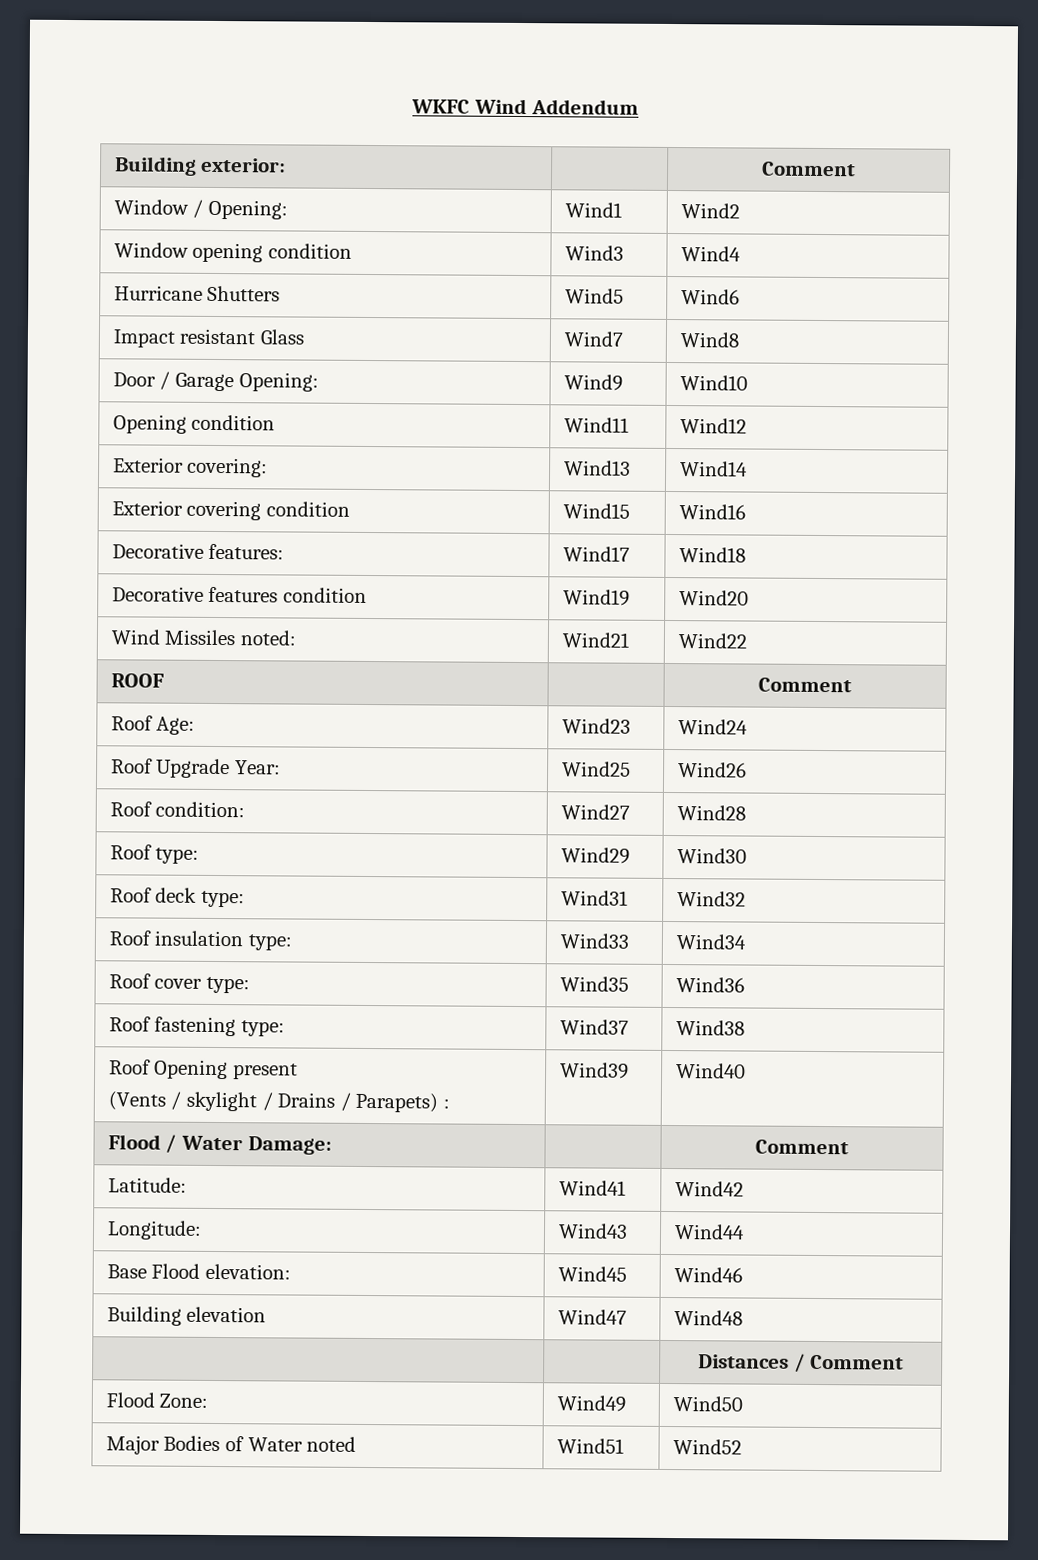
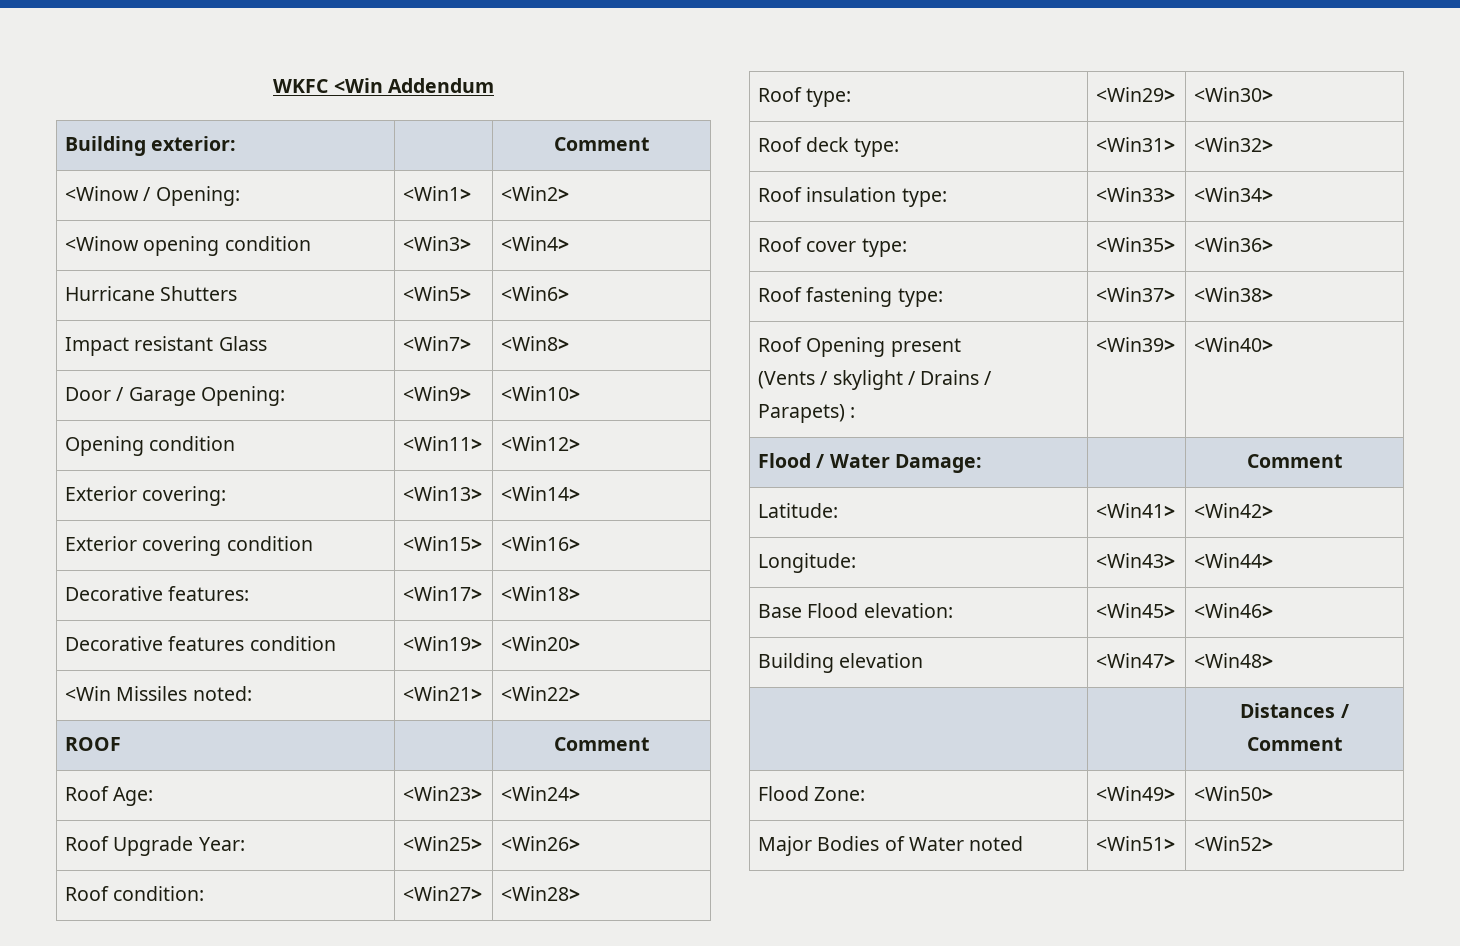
- WKFC Wind Addendum
+ WKFC <Win Addendum
- Window / Opening: | Wind1 | Wind2
- Window opening condition | Wind3 | Wind4
+ <Winow / Opening: | <Win1> | <Win2>
+ <Winow opening condition | <Win3> | <Win4>
- Hurricane Shutters | Wind5 | Wind6
+ Hurricane Shutters | <Win5> | <Win6>
- Impact resistant Glass | Wind7 | Wind8
+ Impact resistant Glass | <Win7> | <Win8>
- Door / Garage Opening: | Wind9 | Wind10
+ Door / Garage Opening: | <Win9> | <Win10>
- Opening condition | Wind11 | Wind12
+ Opening condition | <Win11> | <Win12>
- Exterior covering: | Wind13 | Wind14
+ Exterior covering: | <Win13> | <Win14>
- Exterior covering condition | Wind15 | Wind16
+ Exterior covering condition | <Win15> | <Win16>
- Decorative features: | Wind17 | Wind18
+ Decorative features: | <Win17> | <Win18>
- Decorative features condition | Wind19 | Wind20
- Wind Missiles noted: | Wind21 | Wind22
+ Decorative features condition | <Win19> | <Win20>
+ <Win Missiles noted: | <Win21> | <Win22>
- Roof Age: | Wind23 | Wind24
+ Roof Age: | <Win23> | <Win24>
- Roof Upgrade Year: | Wind25 | Wind26
+ Roof Upgrade Year: | <Win25> | <Win26>
- Roof condition: | Wind27 | Wind28
+ Roof condition: | <Win27> | <Win28>
- Roof type: | Wind29 | Wind30
+ Roof type: | <Win29> | <Win30>
- Roof deck type: | Wind31 | Wind32
+ Roof deck type: | <Win31> | <Win32>
- Roof insulation type: | Wind33 | Wind34
+ Roof insulation type: | <Win33> | <Win34>
- Roof cover type: | Wind35 | Wind36
+ Roof cover type: | <Win35> | <Win36>
- Roof fastening type: | Wind37 | Wind38
+ Roof fastening type: | <Win37> | <Win38>
  Roof Opening present
- (Vents / skylight / Drains / Parapets) : | Wind39 | Wind40
+ (Vents / skylight / Drains / Parapets) : | <Win39> | <Win40>
- Latitude: | Wind41 | Wind42
+ Latitude: | <Win41> | <Win42>
- Longitude: | Wind43 | Wind44
+ Longitude: | <Win43> | <Win44>
- Base Flood elevation: | Wind45 | Wind46
+ Base Flood elevation: | <Win45> | <Win46>
- Building elevation | Wind47 | Wind48
+ Building elevation | <Win47> | <Win48>
- Flood Zone: | Wind49 | Wind50
+ Flood Zone: | <Win49> | <Win50>
- Major Bodies of Water noted | Wind51 | Wind52
+ Major Bodies of Water noted | <Win51> | <Win52>

